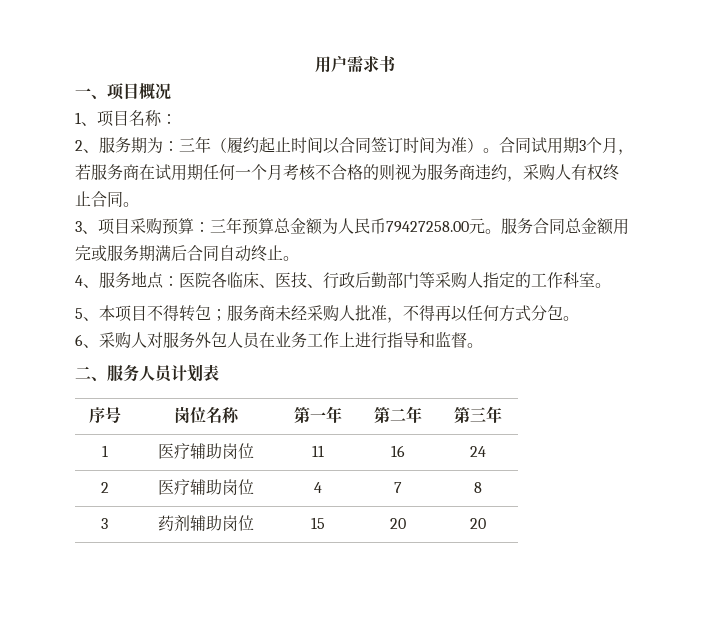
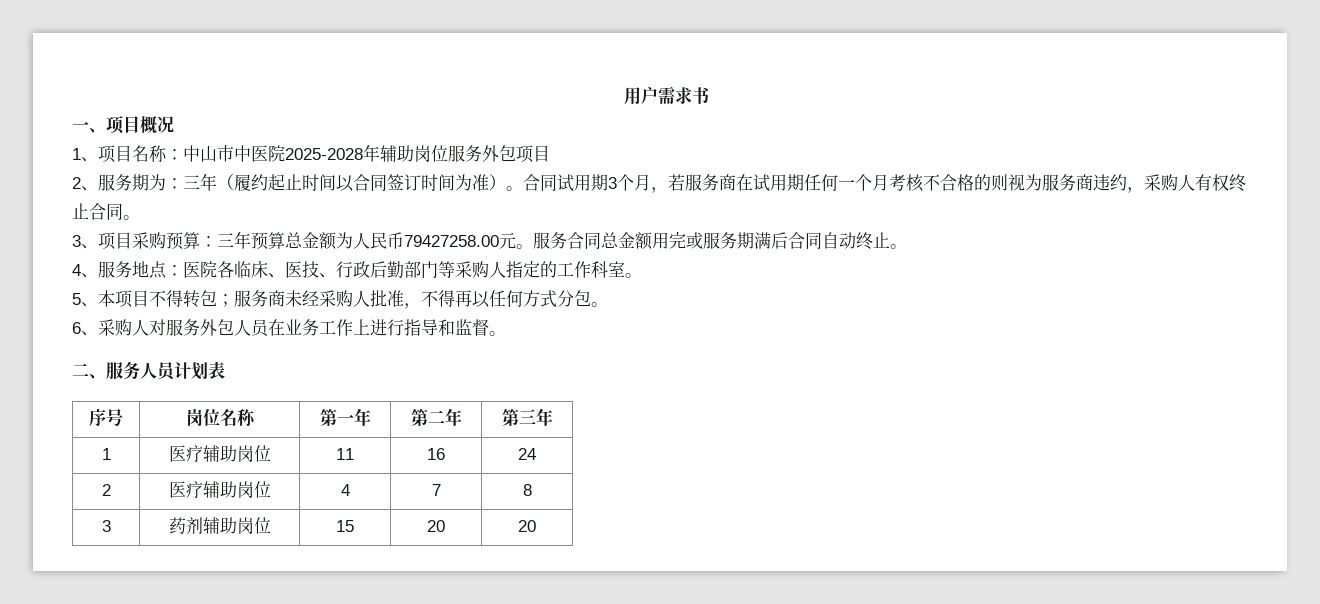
- 1、项目名称：
+ 1、项目名称：中山市中医院2025-2028年辅助岗位服务外包项目

